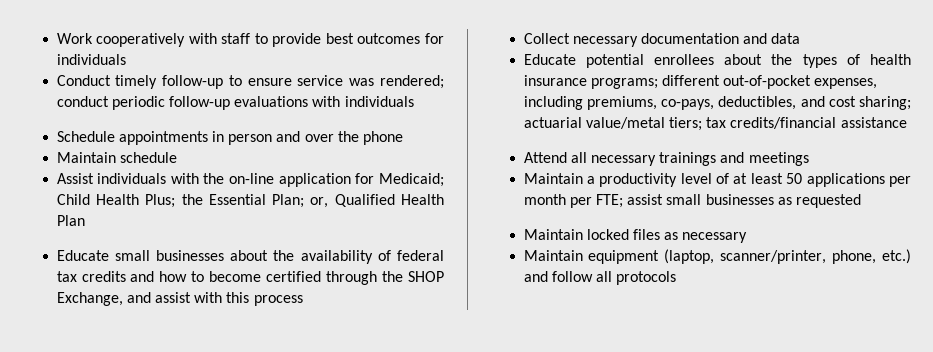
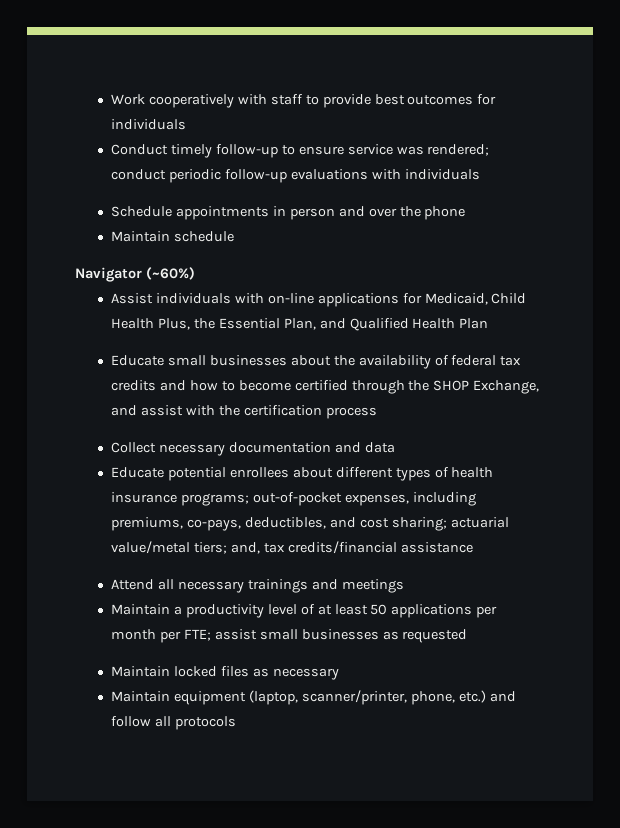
+ Navigator (~60%)
- Assist individuals with the on-line application for Medicaid; Child Health Plus; the Essential Plan; or, Qualified Health Plan
+ Assist individuals with on-line applications for Medicaid, Child Health Plus, the Essential Plan, and Qualified Health Plan
- Educate small businesses about the availability of federal tax credits and how to become certified through the SHOP Exchange, and assist with this process
+ Educate small businesses about the availability of federal tax credits and how to become certified through the SHOP Exchange, and assist with the certification process
- Educate potential enrollees about the types of health insurance programs; different out-of-pocket expenses, including premiums, co-pays, deductibles, and cost sharing; actuarial value/metal tiers; tax credits/financial assistance
+ Educate potential enrollees about different types of health insurance programs; out-of-pocket expenses, including premiums, co-pays, deductibles, and cost sharing; actuarial value/metal tiers; and, tax credits/financial assistance

